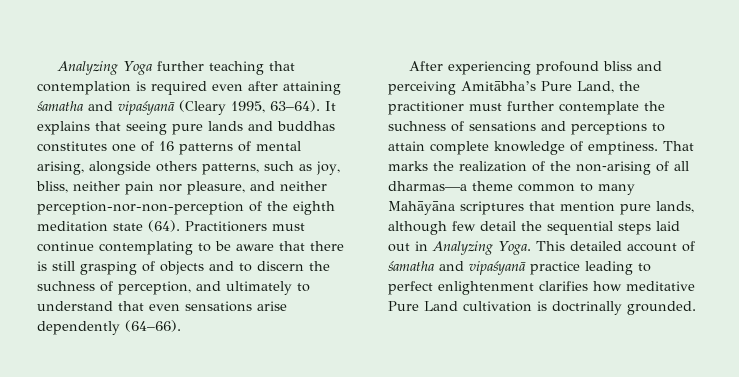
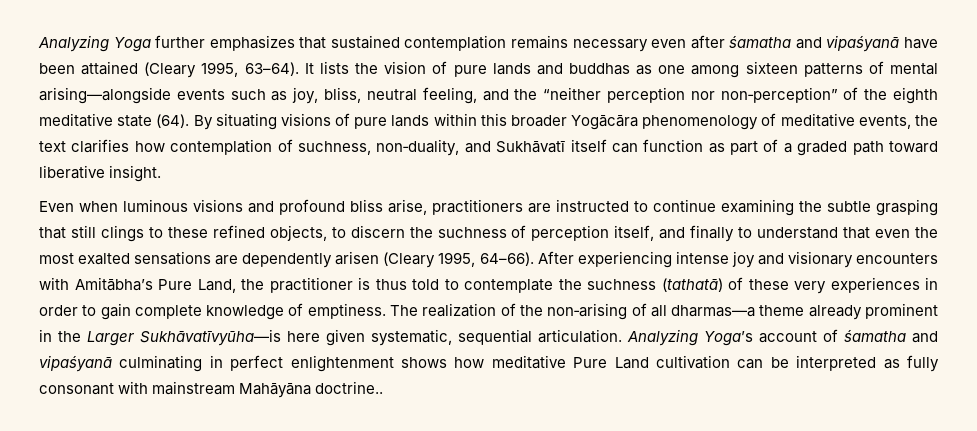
- Analyzing Yoga further teaching that contemplation is required even after attaining śamatha and vipaśyanā (Cleary 1995, 63–64).
+ Analyzing Yoga further emphasizes that sustained contemplation remains necessary even after śamatha and vipaśyanā have been attained (Cleary 1995, 63–64).
- It explains that seeing pure lands and buddhas constitutes one of 16 patterns of mental arising, alongside others patterns, such as joy, bliss, neither pain nor pleasure, and neither perception-nor-non-perception of the eighth meditation state (64).
+ It lists the vision of pure lands and buddhas as one among sixteen patterns of mental arising—alongside events such as joy, bliss, neutral feeling, and the “neither perception nor non‑perception” of the eighth meditative state (64).
- Practitioners must continue contemplating to be aware that there is still grasping of objects and to discern the suchness of perception, and ultimately to understand that even sensations arise dependently (64–66).
- After experiencing profound bliss and perceiving Amitābha’s Pure Land, the practitioner must further contemplate the suchness of sensations and perceptions to attain complete knowledge of emptiness.
+ By situating visions of pure lands within this broader Yogācāra phenomenology of meditative events, the text clarifies how contemplation of suchness, non‑duality, and Sukhāvatī itself can function as part of a graded path toward liberative insight.
+ Even when luminous visions and profound bliss arise, practitioners are instructed to continue examining the subtle grasping that still clings to these refined objects, to discern the suchness of perception itself, and finally to understand that even the most exalted sensations are dependently arisen (Cleary 1995, 64–66). After experiencing intense joy and visionary encounters with Amitābha’s Pure Land, the practitioner is thus told to contemplate the suchness (tathatā) of these very experiences in order to gain complete knowledge of emptiness.
- That marks the realization of the non‑arising of all dharmas—a theme common to many Mahāyāna scriptures that mention pure lands, although few detail the sequential steps laid out in Analyzing Yoga. This detailed account of śamatha and vipaśyanā practice leading to perfect enlightenment clarifies how meditative Pure Land cultivation is doctrinally grounded.
+ The realization of the non‑arising of all dharmas—a theme already prominent in the Larger Sukhāvatīvyūha—is here given systematic, sequential articulation. Analyzing Yoga’s account of śamatha and vipaśyanā culminating in perfect enlightenment shows how meditative Pure Land cultivation can be interpreted as fully consonant with mainstream Mahāyāna doctrine..

